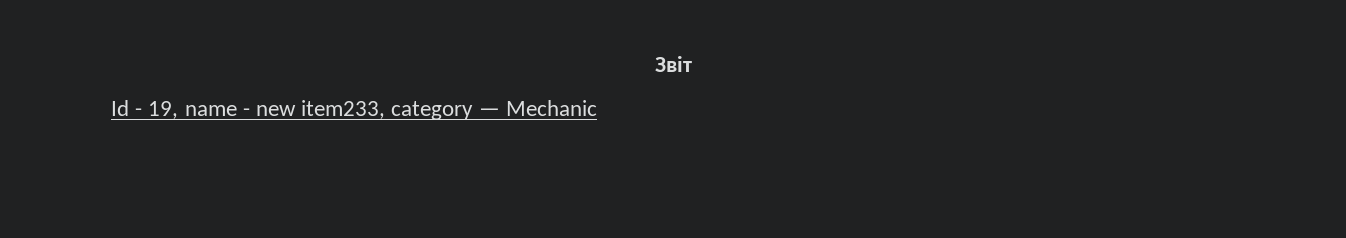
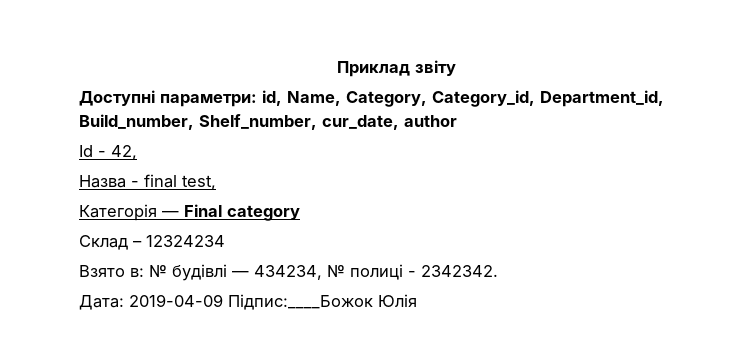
- Звіт
- Id - 19, name - new item233, category — Mechanic
+ Приклад звіту
+ Доступні параметри: id, Name, Category, Category_id, Department_id, Build_number, Shelf_number, cur_date, author
+ Id - 42,
+ Назва - final test,
+ Категорія — Final category
+ Склад – 12324234
+ Взято в: № будівлі — 434234, № полиці - 2342342.
+ Дата: 2019-04-09 Підпис:____Божок Юлія

